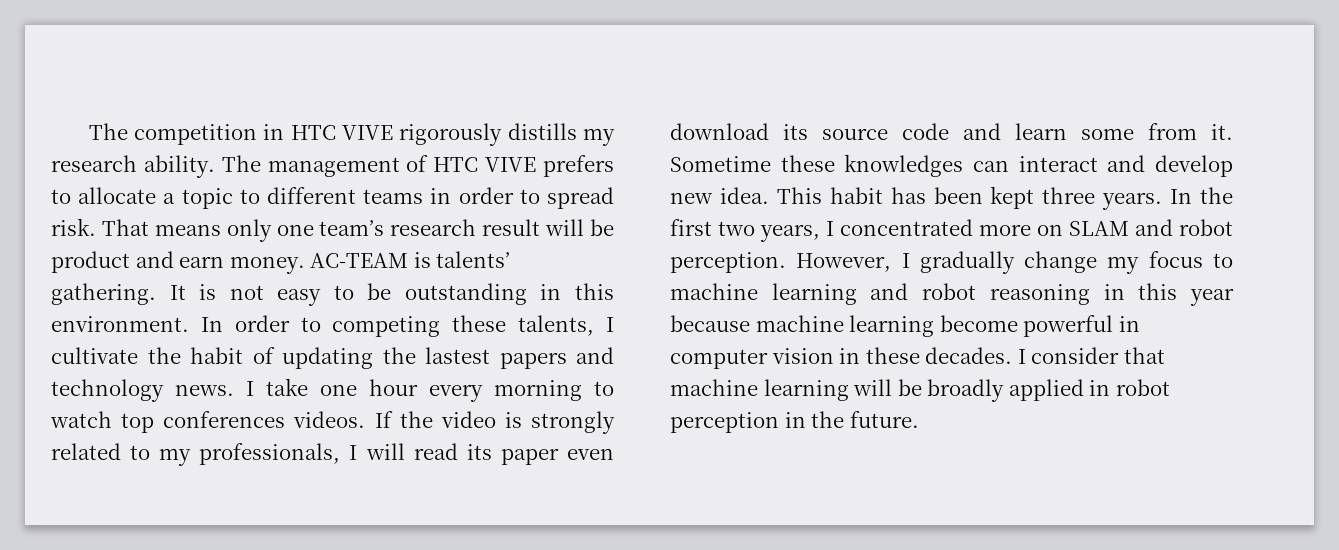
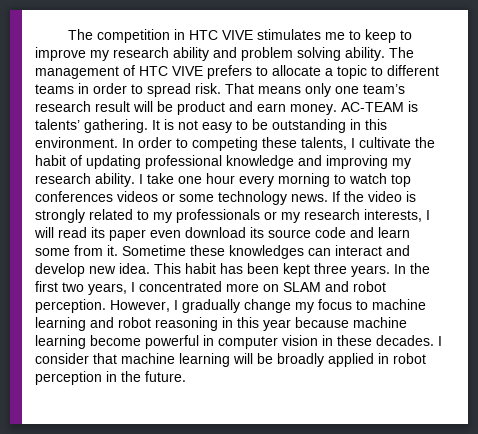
- The competition in HTC VIVE rigorously distills my research ability.
+ The competition in HTC VIVE stimulates me to keep to improve my research ability and problem solving ability.
- In order to competing these talents, I cultivate the habit of updating the lastest papers and technology news.
+ In order to competing these talents, I cultivate the habit of updating professional knowledge and improving my research ability.
- I take one hour every morning to watch top conferences videos.
+ I take one hour every morning to watch top conferences videos or some technology news.
- If the video is strongly related to my professionals, I will read its paper even download its source code and learn some from it.
+ If the video is strongly related to my professionals or my research interests, I will read its paper even download its source code and learn some from it.

